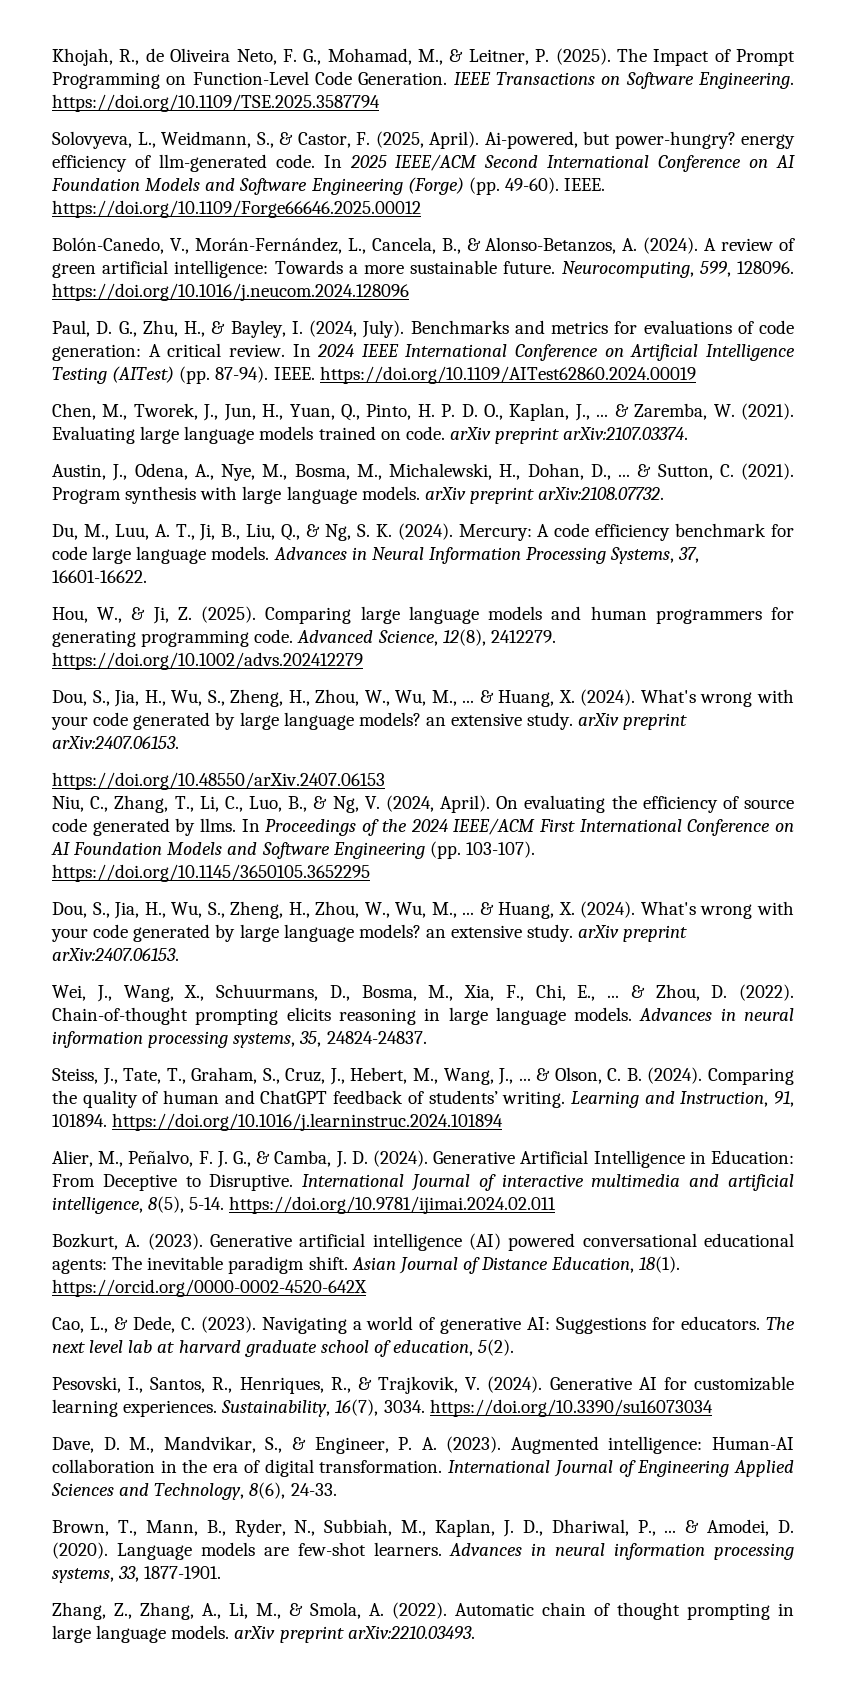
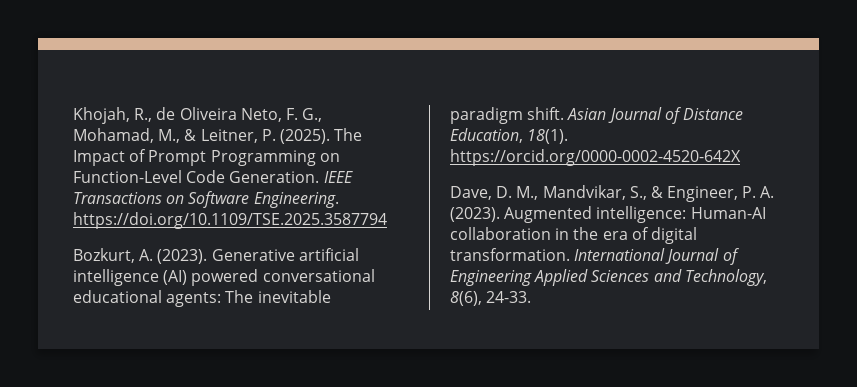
- Solovyeva, L., Weidmann, S., & Castor, F. (2025, April). Ai-powered, but power-hungry? energy efficiency of llm-generated code. In 2025 IEEE/ACM Second International Conference on AI Foundation Models and Software Engineering (Forge) (pp. 49-60). IEEE. https://doi.org/10.1109/Forge66646.2025.00012
- Bolón-Canedo, V., Morán-Fernández, L., Cancela, B., & Alonso-Betanzos, A. (2024). A review of green artificial intelligence: Towards a more sustainable future. Neurocomputing, 599, 128096. https://doi.org/10.1016/j.neucom.2024.128096
- Paul, D. G., Zhu, H., & Bayley, I. (2024, July). Benchmarks and metrics for evaluations of code generation: A critical review. In 2024 IEEE International Conference on Artificial Intelligence Testing (AITest) (pp. 87-94). IEEE. https://doi.org/10.1109/AITest62860.2024.00019
- Chen, M., Tworek, J., Jun, H., Yuan, Q., Pinto, H. P. D. O., Kaplan, J., ... & Zaremba, W. (2021). Evaluating large language models trained on code. arXiv preprint arXiv:2107.03374.
- Austin, J., Odena, A., Nye, M., Bosma, M., Michalewski, H., Dohan, D., ... & Sutton, C. (2021). Program synthesis with large language models. arXiv preprint arXiv:2108.07732.
- Du, M., Luu, A. T., Ji, B., Liu, Q., & Ng, S. K. (2024). Mercury: A code efficiency benchmark for code large language models. Advances in Neural Information Processing Systems, 37, 16601-16622.
- Hou, W., & Ji, Z. (2025). Comparing large language models and human programmers for generating programming code. Advanced Science, 12(8), 2412279. https://doi.org/10.1002/advs.202412279
- Dou, S., Jia, H., Wu, S., Zheng, H., Zhou, W., Wu, M., ... & Huang, X. (2024). What's wrong with your code generated by large language models? an extensive study. arXiv preprint arXiv:2407.06153.
- https://doi.org/10.48550/arXiv.2407.06153
- Niu, C., Zhang, T., Li, C., Luo, B., & Ng, V. (2024, April). On evaluating the efficiency of source code generated by llms. In Proceedings of the 2024 IEEE/ACM First International Conference on AI Foundation Models and Software Engineering (pp. 103-107). https://doi.org/10.1145/3650105.3652295
- Dou, S., Jia, H., Wu, S., Zheng, H., Zhou, W., Wu, M., ... & Huang, X. (2024). What's wrong with your code generated by large language models? an extensive study. arXiv preprint arXiv:2407.06153.
- Wei, J., Wang, X., Schuurmans, D., Bosma, M., Xia, F., Chi, E., ... & Zhou, D. (2022). Chain-of-thought prompting elicits reasoning in large language models. Advances in neural information processing systems, 35, 24824-24837.
- Steiss, J., Tate, T., Graham, S., Cruz, J., Hebert, M., Wang, J., ... & Olson, C. B. (2024). Comparing the quality of human and ChatGPT feedback of students’ writing. Learning and Instruction, 91, 101894. https://doi.org/10.1016/j.learninstruc.2024.101894
- Alier, M., Peñalvo, F. J. G., & Camba, J. D. (2024). Generative Artificial Intelligence in Education: From Deceptive to Disruptive. International Journal of interactive multimedia and artificial intelligence, 8(5), 5-14. https://doi.org/10.9781/ijimai.2024.02.011
- Cao, L., & Dede, C. (2023). Navigating a world of generative AI: Suggestions for educators. The next level lab at harvard graduate school of education, 5(2).
- Pesovski, I., Santos, R., Henriques, R., & Trajkovik, V. (2024). Generative AI for customizable learning experiences. Sustainability, 16(7), 3034. https://doi.org/10.3390/su16073034
- Brown, T., Mann, B., Ryder, N., Subbiah, M., Kaplan, J. D., Dhariwal, P., ... & Amodei, D. (2020). Language models are few-shot learners. Advances in neural information processing systems, 33, 1877-1901.
- Zhang, Z., Zhang, A., Li, M., & Smola, A. (2022). Automatic chain of thought prompting in large language models. arXiv preprint arXiv:2210.03493.

